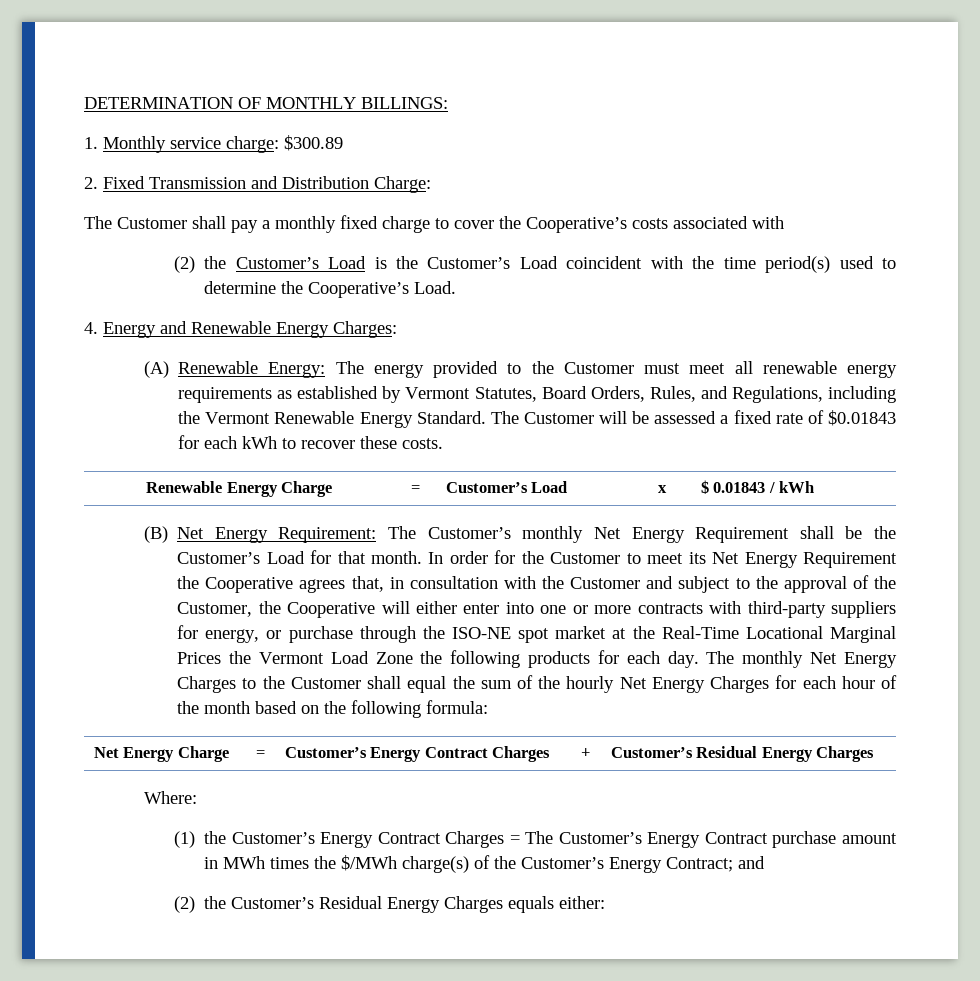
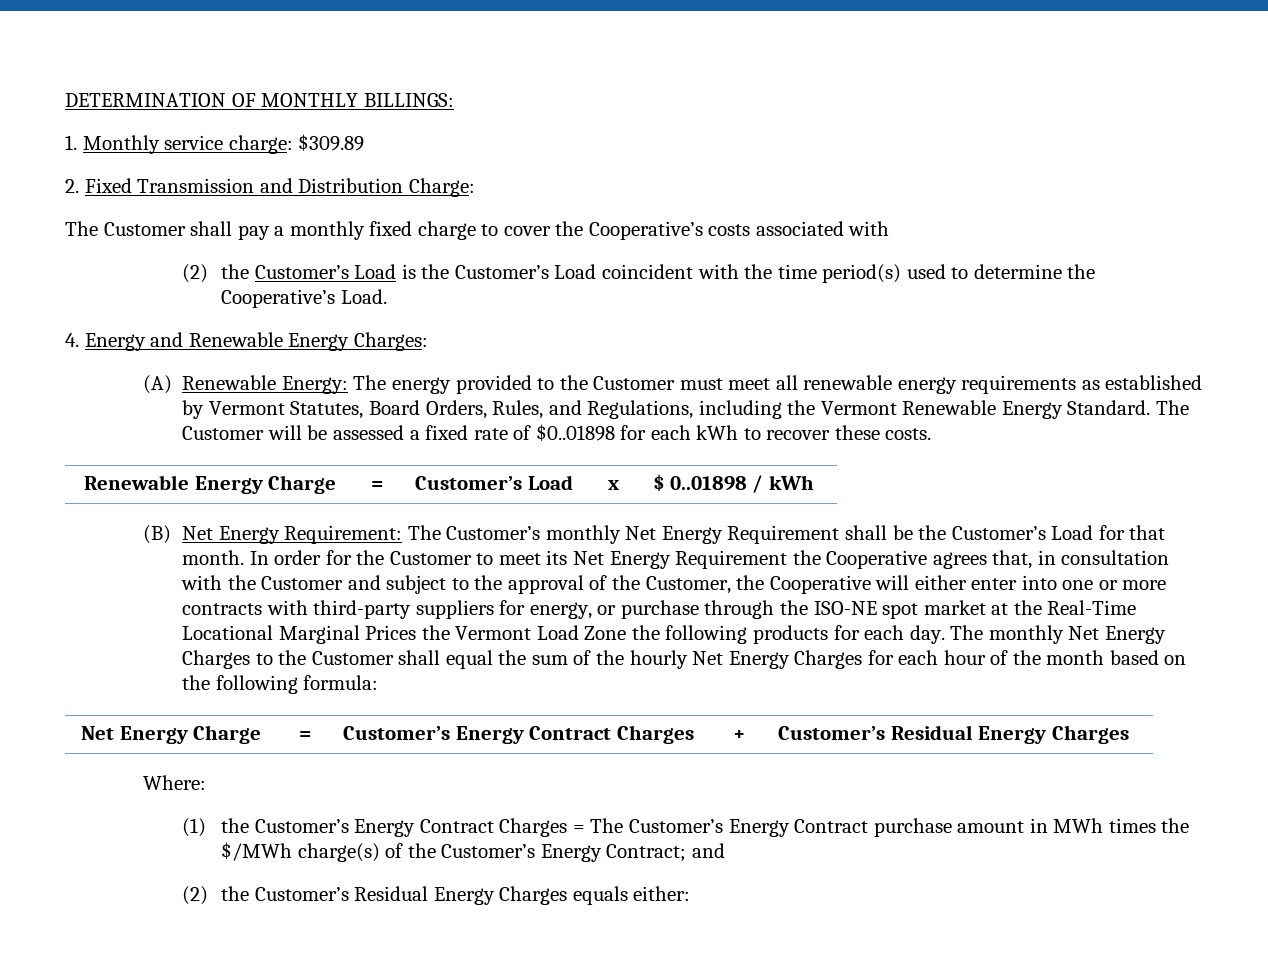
- 1. Monthly service charge: $300.89
+ 1. Monthly service charge: $309.89
- The Customer will be assessed a fixed rate of $0.01843 for each kWh to recover these costs.
+ The Customer will be assessed a fixed rate of $0..01898 for each kWh to recover these costs.
- Renewable Energy Charge | = | Customer’s Load | x | $ 0.01843 / kWh
+ Renewable Energy Charge | = | Customer’s Load | x | $ 0..01898 / kWh

